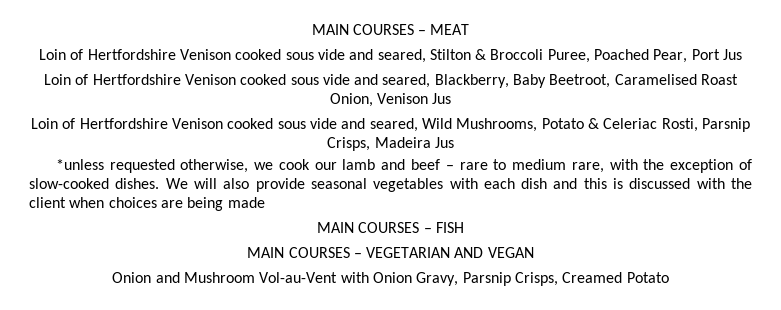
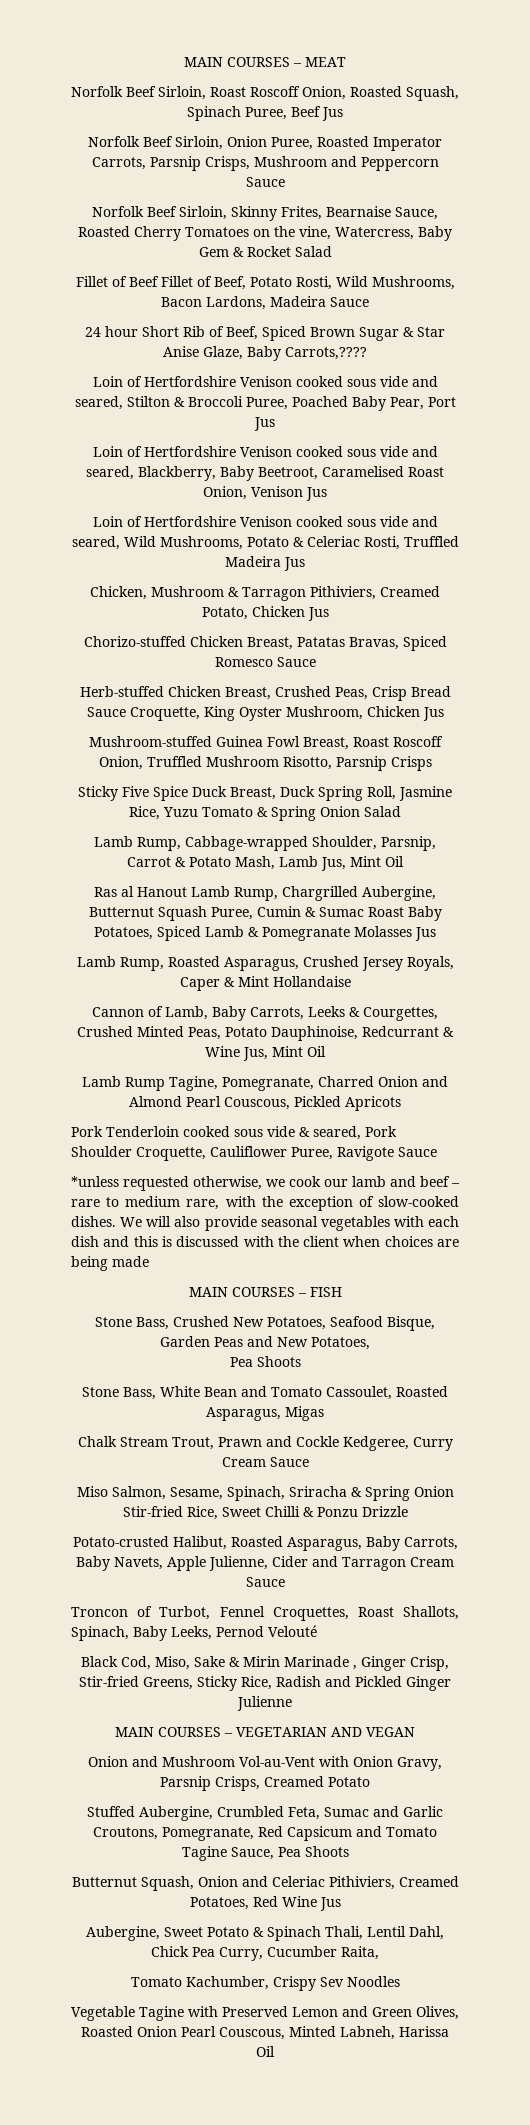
+ Norfolk Beef Sirloin, Roast Roscoff Onion, Roasted Squash, Spinach Puree, Beef Jus
+ Norfolk Beef Sirloin, Onion Puree, Roasted Imperator Carrots, Parsnip Crisps, Mushroom and Peppercorn Sauce
+ Norfolk Beef Sirloin, Skinny Frites, Bearnaise Sauce, Roasted Cherry Tomatoes on the vine, Watercress, Baby Gem & Rocket Salad
+ Fillet of Beef Fillet of Beef, Potato Rosti, Wild Mushrooms, Bacon Lardons, Madeira Sauce
+ 24 hour Short Rib of Beef, Spiced Brown Sugar & Star Anise Glaze, Baby Carrots,????
- Loin of Hertfordshire Venison cooked sous vide and seared, Stilton & Broccoli Puree, Poached Pear, Port Jus
+ Loin of Hertfordshire Venison cooked sous vide and seared, Stilton & Broccoli Puree, Poached Baby Pear, Port Jus
- Loin of Hertfordshire Venison cooked sous vide and seared, Wild Mushrooms, Potato & Celeriac Rosti, Parsnip Crisps, Madeira Jus
+ Loin of Hertfordshire Venison cooked sous vide and seared, Wild Mushrooms, Potato & Celeriac Rosti, Truffled Madeira Jus
+ Chicken, Mushroom & Tarragon Pithiviers, Creamed Potato, Chicken Jus
+ Chorizo-stuffed Chicken Breast, Patatas Bravas, Spiced Romesco Sauce
+ Herb-stuffed Chicken Breast, Crushed Peas, Crisp Bread Sauce Croquette, King Oyster Mushroom, Chicken Jus
+ Mushroom-stuffed Guinea Fowl Breast, Roast Roscoff Onion, Truffled Mushroom Risotto, Parsnip Crisps
+ Sticky Five Spice Duck Breast, Duck Spring Roll, Jasmine Rice, Yuzu Tomato & Spring Onion Salad
+ Lamb Rump, Cabbage-wrapped Shoulder, Parsnip, Carrot & Potato Mash, Lamb Jus, Mint Oil
+ Ras al Hanout Lamb Rump, Chargrilled Aubergine, Butternut Squash Puree, Cumin & Sumac Roast Baby Potatoes, Spiced Lamb & Pomegranate Molasses Jus
+ Lamb Rump, Roasted Asparagus, Crushed Jersey Royals, Caper & Mint Hollandaise
+ Cannon of Lamb, Baby Carrots, Leeks & Courgettes, Crushed Minted Peas, Potato Dauphinoise, Redcurrant & Wine Jus, Mint Oil
+ Lamb Rump Tagine, Pomegranate, Charred Onion and Almond Pearl Couscous, Pickled Apricots
+ Pork Tenderloin cooked sous vide & seared, Pork Shoulder Croquette, Cauliflower Puree, Ravigote Sauce
+ Stone Bass, Crushed New Potatoes, Seafood Bisque, Garden Peas and New Potatoes,
+ Pea Shoots
+ Stone Bass, White Bean and Tomato Cassoulet, Roasted Asparagus, Migas
+ Chalk Stream Trout, Prawn and Cockle Kedgeree, Curry Cream Sauce
+ Miso Salmon, Sesame, Spinach, Sriracha & Spring Onion Stir-fried Rice, Sweet Chilli & Ponzu Drizzle
+ Potato-crusted Halibut, Roasted Asparagus, Baby Carrots, Baby Navets, Apple Julienne, Cider and Tarragon Cream Sauce
+ Troncon of Turbot, Fennel Croquettes, Roast Shallots, Spinach, Baby Leeks, Pernod Velouté
+ Black Cod, Miso, Sake & Mirin Marinade , Ginger Crisp, Stir-fried Greens, Sticky Rice, Radish and Pickled Ginger Julienne
+ Stuffed Aubergine, Crumbled Feta, Sumac and Garlic Croutons, Pomegranate, Red Capsicum and Tomato Tagine Sauce, Pea Shoots
+ Butternut Squash, Onion and Celeriac Pithiviers, Creamed Potatoes, Red Wine Jus
+ Aubergine, Sweet Potato & Spinach Thali, Lentil Dahl, Chick Pea Curry, Cucumber Raita,
+ Tomato Kachumber, Crispy Sev Noodles
+ Vegetable Tagine with Preserved Lemon and Green Olives, Roasted Onion Pearl Couscous, Minted Labneh, Harissa Oil

